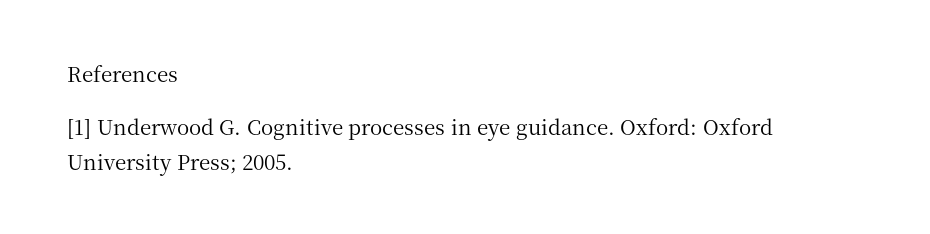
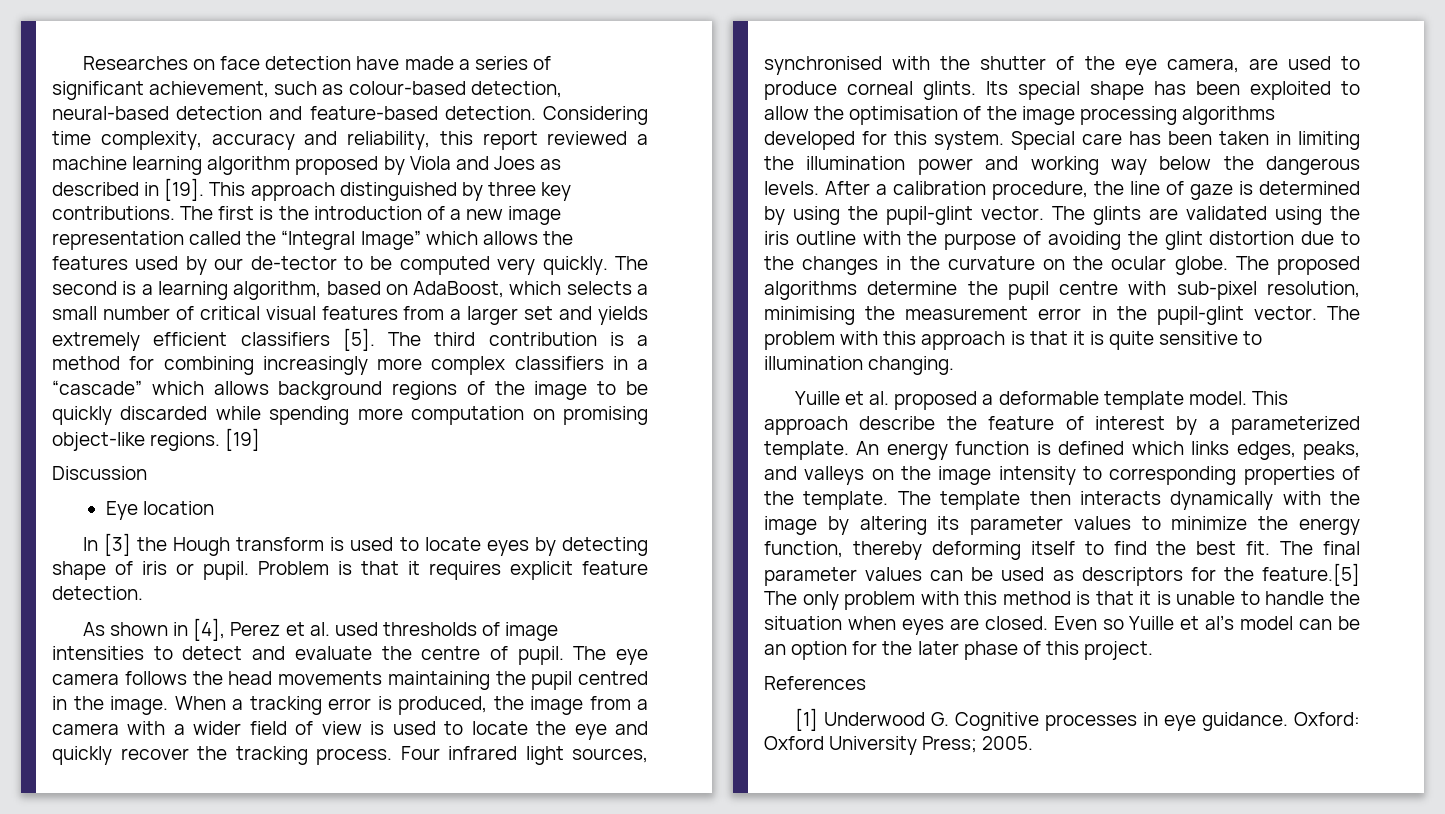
+ Researches on face detection have made a series of significant achievement, such as colour-based detection, neural-based detection and feature-based detection. Considering time complexity, accuracy and reliability, this report reviewed a machine learning algorithm proposed by Viola and Joes as described in [19]. This approach distinguished by three key contributions. The first is the introduction of a new image representation called the “Integral Image” which allows the features used by our de-tector to be computed very quickly. The second is a learning algorithm, based on AdaBoost, which selects a small number of critical visual features from a larger set and yields extremely efficient classifiers [5]. The third contribution is a method for combining increasingly more complex classifiers in a “cascade” which allows background regions of the image to be quickly discarded while spending more computation on promising object-like regions. [19]
+ Discussion
+ Eye location
+ In [3] the Hough transform is used to locate eyes by detecting shape of iris or pupil. Problem is that it requires explicit feature detection.
+ As shown in [4], Perez et al. used thresholds of image intensities to detect and evaluate the centre of pupil. The eye camera follows the head movements maintaining the pupil centred in the image. When a tracking error is produced, the image from a camera with a wider field of view is used to locate the eye and quickly recover the tracking process. Four infrared light sources, synchronised with the shutter of the eye camera, are used to produce corneal glints. Its special shape has been exploited to allow the optimisation of the image processing algorithms developed for this system. Special care has been taken in limiting the illumination power and working way below the dangerous levels. After a calibration procedure, the line of gaze is determined by using the pupil-glint vector. The glints are validated using the iris outline with the purpose of avoiding the glint distortion due to the changes in the curvature on the ocular globe. The proposed algorithms determine the pupil centre with sub-pixel resolution, minimising the measurement error in the pupil-glint vector. The problem with this approach is that it is quite sensitive to illumination changing.
+ Yuille et al. proposed a deformable template model. This approach describe the feature of interest by a parameterized template. An energy function is defined which links edges, peaks, and valleys on the image intensity to corresponding properties of the template. The template then interacts dynamically with the image by altering its parameter values to minimize the energy function, thereby deforming itself to find the best fit. The final parameter values can be used as descriptors for the feature.[5] The only problem with this method is that it is unable to handle the situation when eyes are closed. Even so Yuille et al’s model can be an option for the later phase of this project.

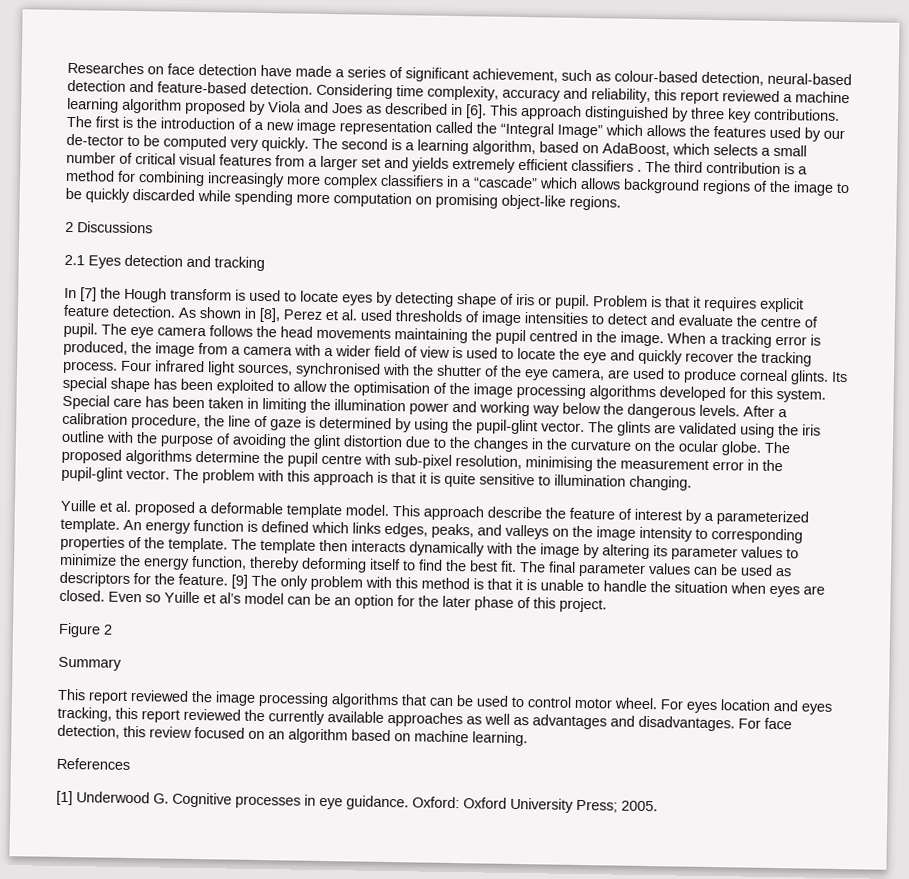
- Considering time complexity, accuracy and reliability, this report reviewed a machine learning algorithm proposed by Viola and Joes as described in [19].
+ Considering time complexity, accuracy and reliability, this report reviewed a machine learning algorithm proposed by Viola and Joes as described in [6].
- The second is a learning algorithm, based on AdaBoost, which selects a small number of critical visual features from a larger set and yields extremely efficient classifiers [5].
+ The second is a learning algorithm, based on AdaBoost, which selects a small number of critical visual features from a larger set and yields extremely efficient classifiers .
- The third contribution is a method for combining increasingly more complex classifiers in a “cascade” which allows background regions of the image to be quickly discarded while spending more computation on promising object-like regions. [19]
- Discussion
- Eye location
+ The third contribution is a method for combining increasingly more complex classifiers in a “cascade” which allows background regions of the image to be quickly discarded while spending more computation on promising object-like regions.
+ 2 Discussions
+ 2.1 Eyes detection and tracking
- In [3] the Hough transform is used to locate eyes by detecting shape of iris or pupil.
+ In [7] the Hough transform is used to locate eyes by detecting shape of iris or pupil.
- Problem is that it requires explicit feature detection.
- As shown in [4], Perez et al. used thresholds of image intensities to detect and evaluate the centre of pupil.
+ Problem is that it requires explicit feature detection. As shown in [8], Perez et al. used thresholds of image intensities to detect and evaluate the centre of pupil.
- The final parameter values can be used as descriptors for the feature.[5] The only problem with this method is that it is unable to handle the situation when eyes are closed.
+ The final parameter values can be used as descriptors for the feature. [9] The only problem with this method is that it is unable to handle the situation when eyes are closed.
+ Figure 2
+ Summary
+ This report reviewed the image processing algorithms that can be used to control motor wheel. For eyes location and eyes tracking, this report reviewed the currently available approaches as well as advantages and disadvantages. For face detection, this review focused on an algorithm based on machine learning.

